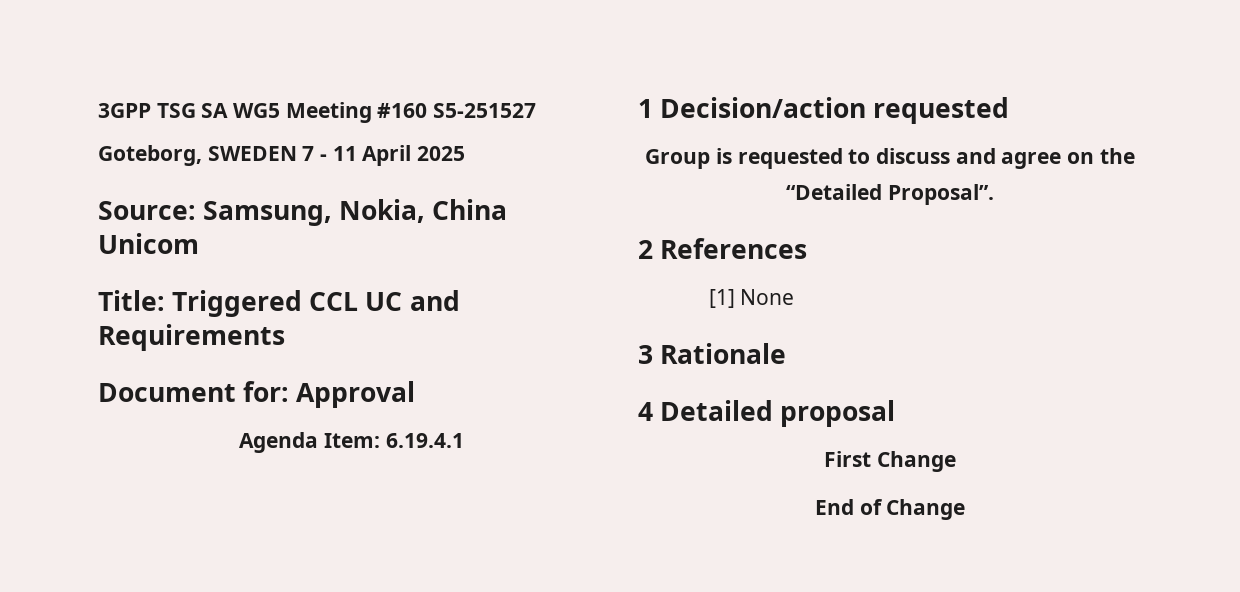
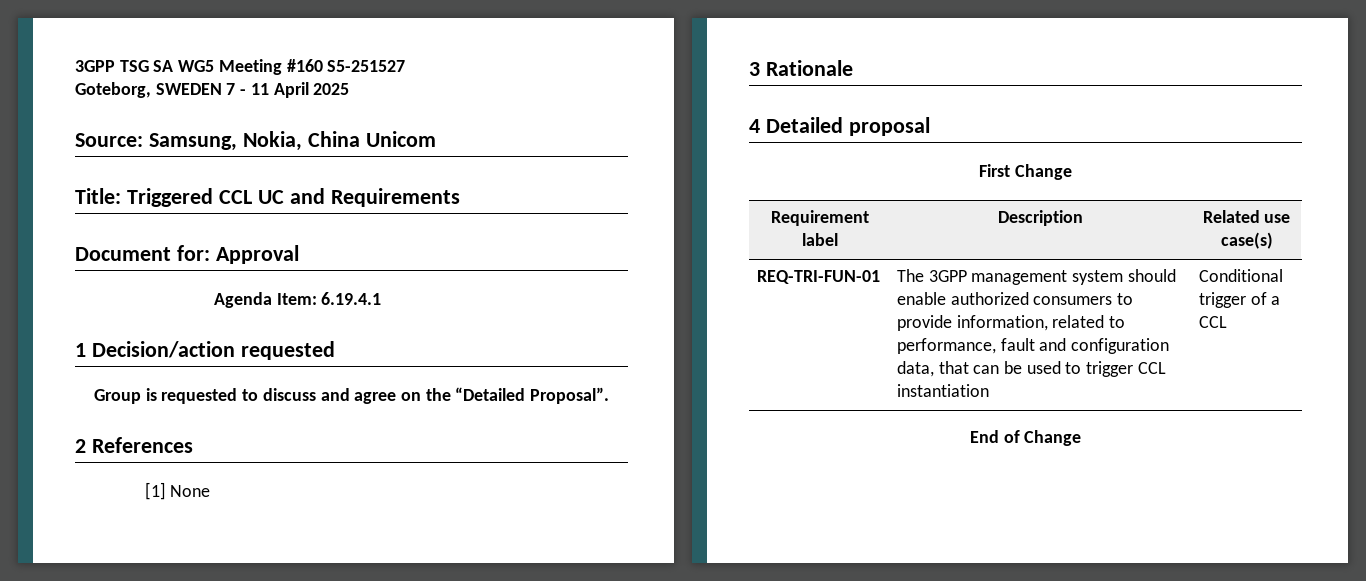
+ Requirement label | Description | Related use case(s)
+ REQ-TRI-FUN-01 | The 3GPP management system should enable authorized consumers to provide information, related to performance, fault and configuration data, that can be used to trigger CCL instantiation | Conditional trigger of a CCL

